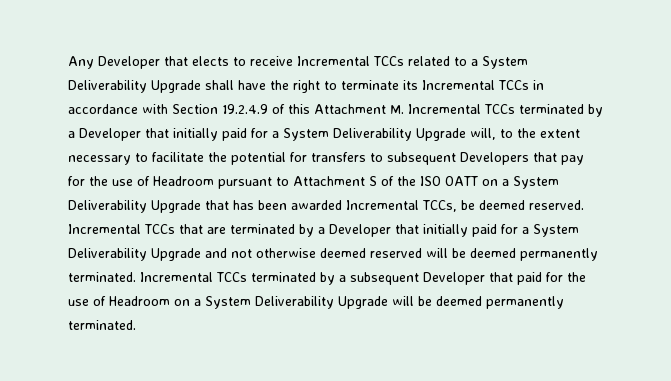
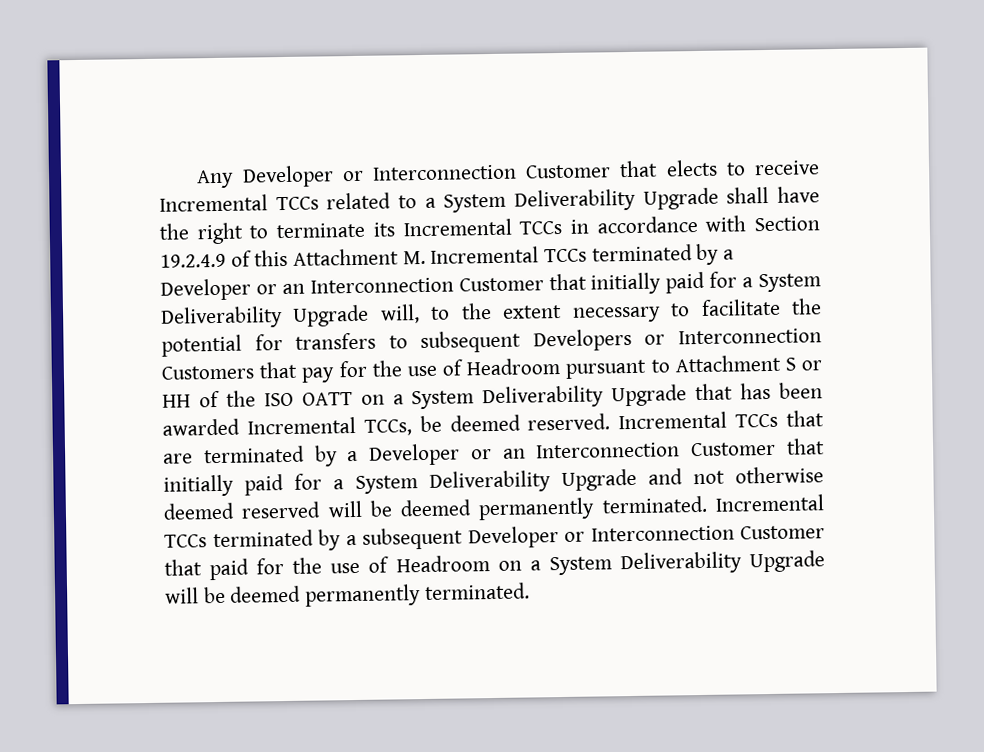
- Any Developer that elects to receive Incremental TCCs related to a System Deliverability Upgrade shall have the right to terminate its Incremental TCCs in accordance with Section 19.2.4.9 of this Attachment M. Incremental TCCs terminated by a Developer that initially paid for a System Deliverability Upgrade will, to the extent necessary to facilitate the potential for transfers to subsequent Developers that pay for the use of Headroom pursuant to Attachment S of the ISO OATT on a System Deliverability Upgrade that has been awarded Incremental TCCs, be deemed reserved.
+ Any Developer or Interconnection Customer that elects to receive Incremental TCCs related to a System Deliverability Upgrade shall have the right to terminate its Incremental TCCs in accordance with Section 19.2.4.9 of this Attachment M. Incremental TCCs terminated by a Developer or an Interconnection Customer that initially paid for a System Deliverability Upgrade will, to the extent necessary to facilitate the potential for transfers to subsequent Developers or Interconnection Customers that pay for the use of Headroom pursuant to Attachment S or HH of the ISO OATT on a System Deliverability Upgrade that has been awarded Incremental TCCs, be deemed reserved.
- Incremental TCCs that are terminated by a Developer that initially paid for a System Deliverability Upgrade and not otherwise deemed reserved will be deemed permanently terminated.
+ Incremental TCCs that are terminated by a Developer or an Interconnection Customer that initially paid for a System Deliverability Upgrade and not otherwise deemed reserved will be deemed permanently terminated.
- Incremental TCCs terminated by a subsequent Developer that paid for the use of Headroom on a System Deliverability Upgrade will be deemed permanently terminated.
+ Incremental TCCs terminated by a subsequent Developer or Interconnection Customer that paid for the use of Headroom on a System Deliverability Upgrade will be deemed permanently terminated.

